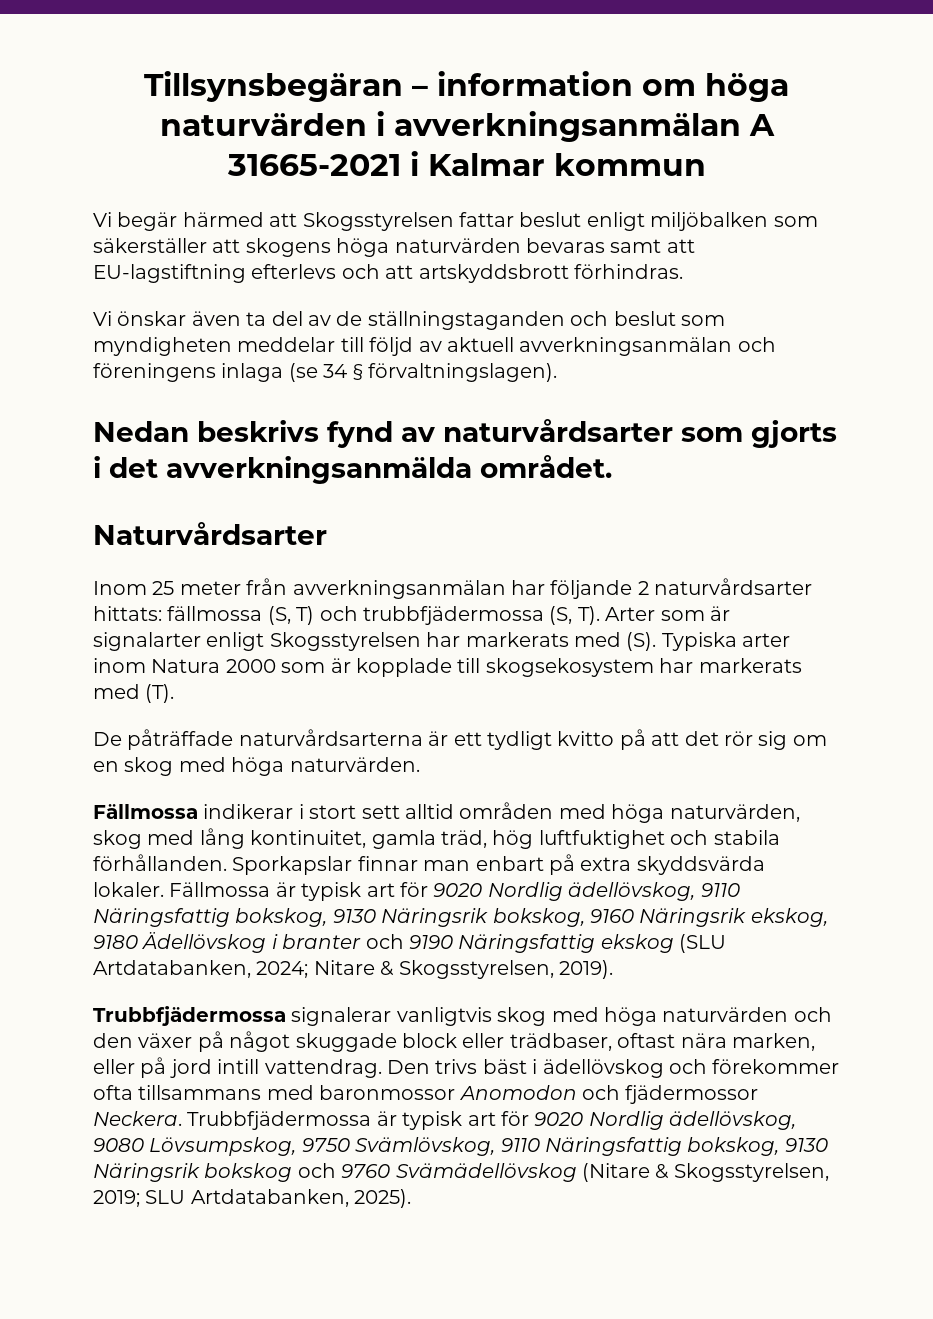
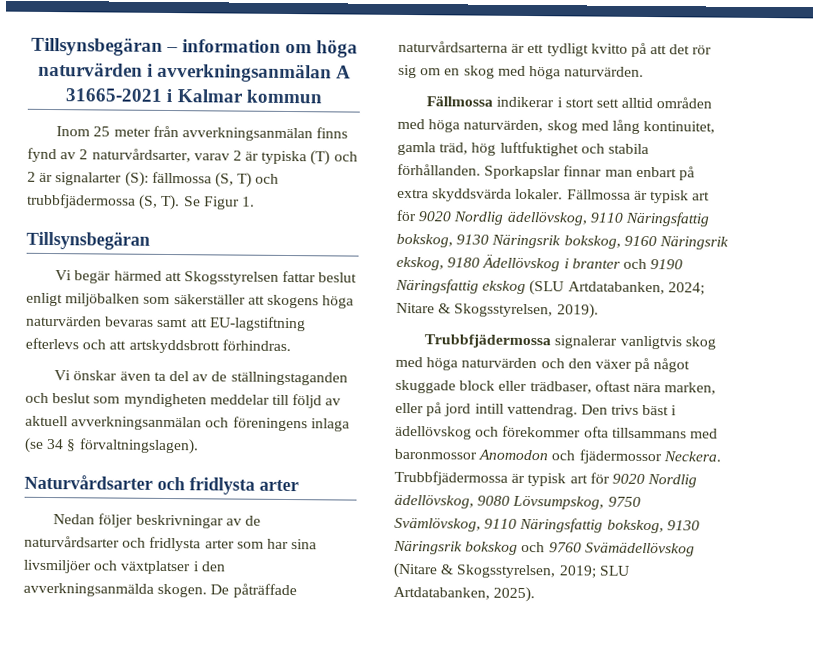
+ Inom 25 meter från avverkningsanmälan finns fynd av 2 naturvårdsarter, varav 2 är typiska (T) och 2 är signalarter (S): fällmossa (S, T) och trubbfjädermossa (S, T). Se Figur 1.
+ Tillsynsbegäran
- Nedan beskrivs fynd av naturvårdsarter som gjorts i det avverkningsanmälda området.
- Naturvårdsarter
- Inom 25 meter från avverkningsanmälan har följande 2 naturvårdsarter hittats: fällmossa (S, T) och trubbfjädermossa (S, T). Arter som är signalarter enligt Skogsstyrelsen har markerats med (S). Typiska arter inom Natura 2000 som är kopplade till skogsekosystem har markerats med (T).
- De påträffade naturvårdsarterna är ett tydligt kvitto på att det rör sig om en skog med höga naturvärden.
+ Naturvårdsarter och fridlysta arter
+ Nedan följer beskrivningar av de naturvårdsarter och fridlysta arter som har sina livsmiljöer och växtplatser i den avverkningsanmälda skogen. De påträffade naturvårdsarterna är ett tydligt kvitto på att det rör sig om en skog med höga naturvärden.

